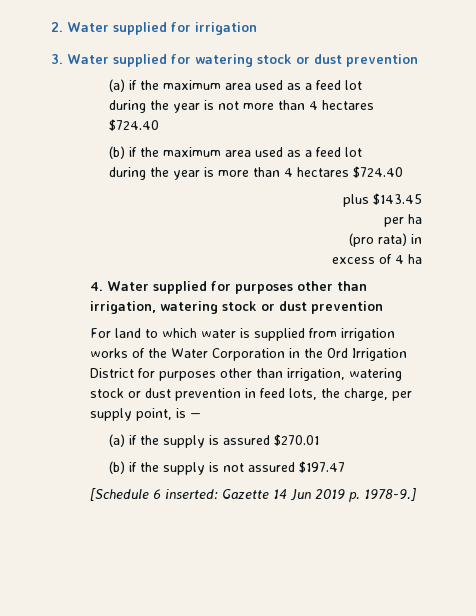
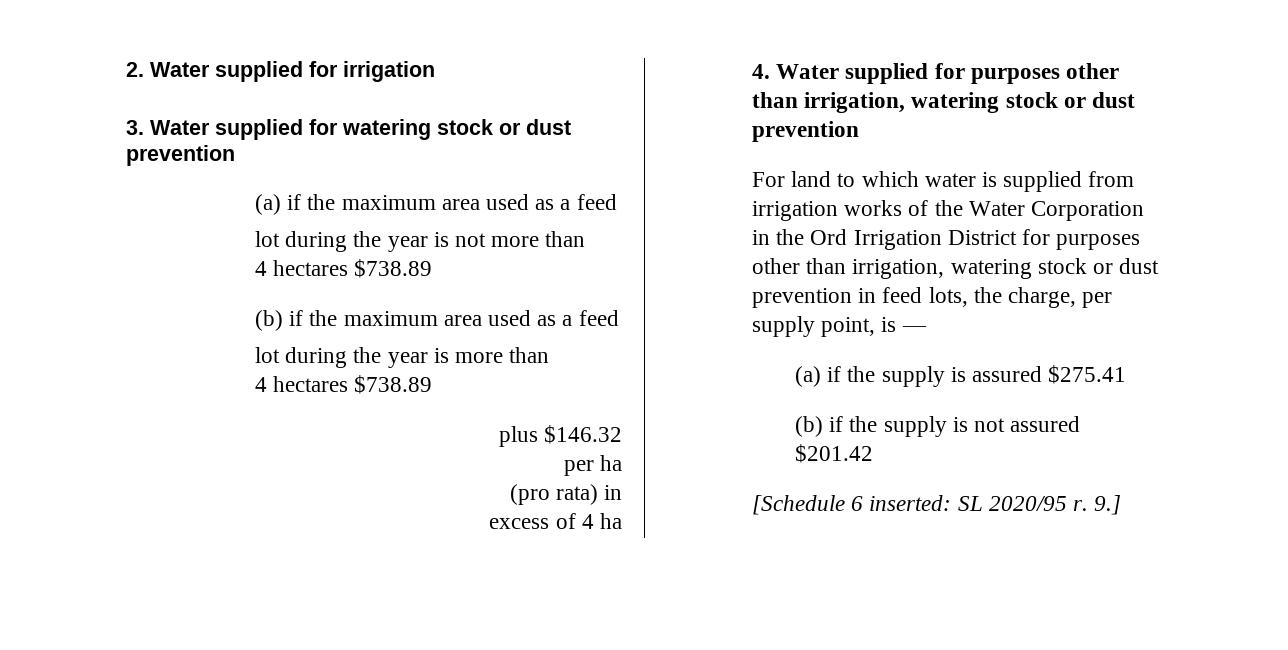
- (a) if the maximum area used as a feed lot
- during the year is not more than 4 hectares $724.40
+ (a) if the maximum area used as a feed
+ lot during the year is not more than
+ 4 hectares $738.89
- (b) if the maximum area used as a feed lot
- during the year is more than 4 hectares $724.40
+ (b) if the maximum area used as a feed
+ lot during the year is more than
+ 4 hectares $738.89
- plus $143.45
+ plus $146.32
- (a) if the supply is assured $270.01
+ (a) if the supply is assured $275.41
- (b) if the supply is not assured $197.47
+ (b) if the supply is not assured $201.42
- [Schedule 6 inserted: Gazette 14 Jun 2019 p. 1978-9.]
+ [Schedule 6 inserted: SL 2020/95 r. 9.]

